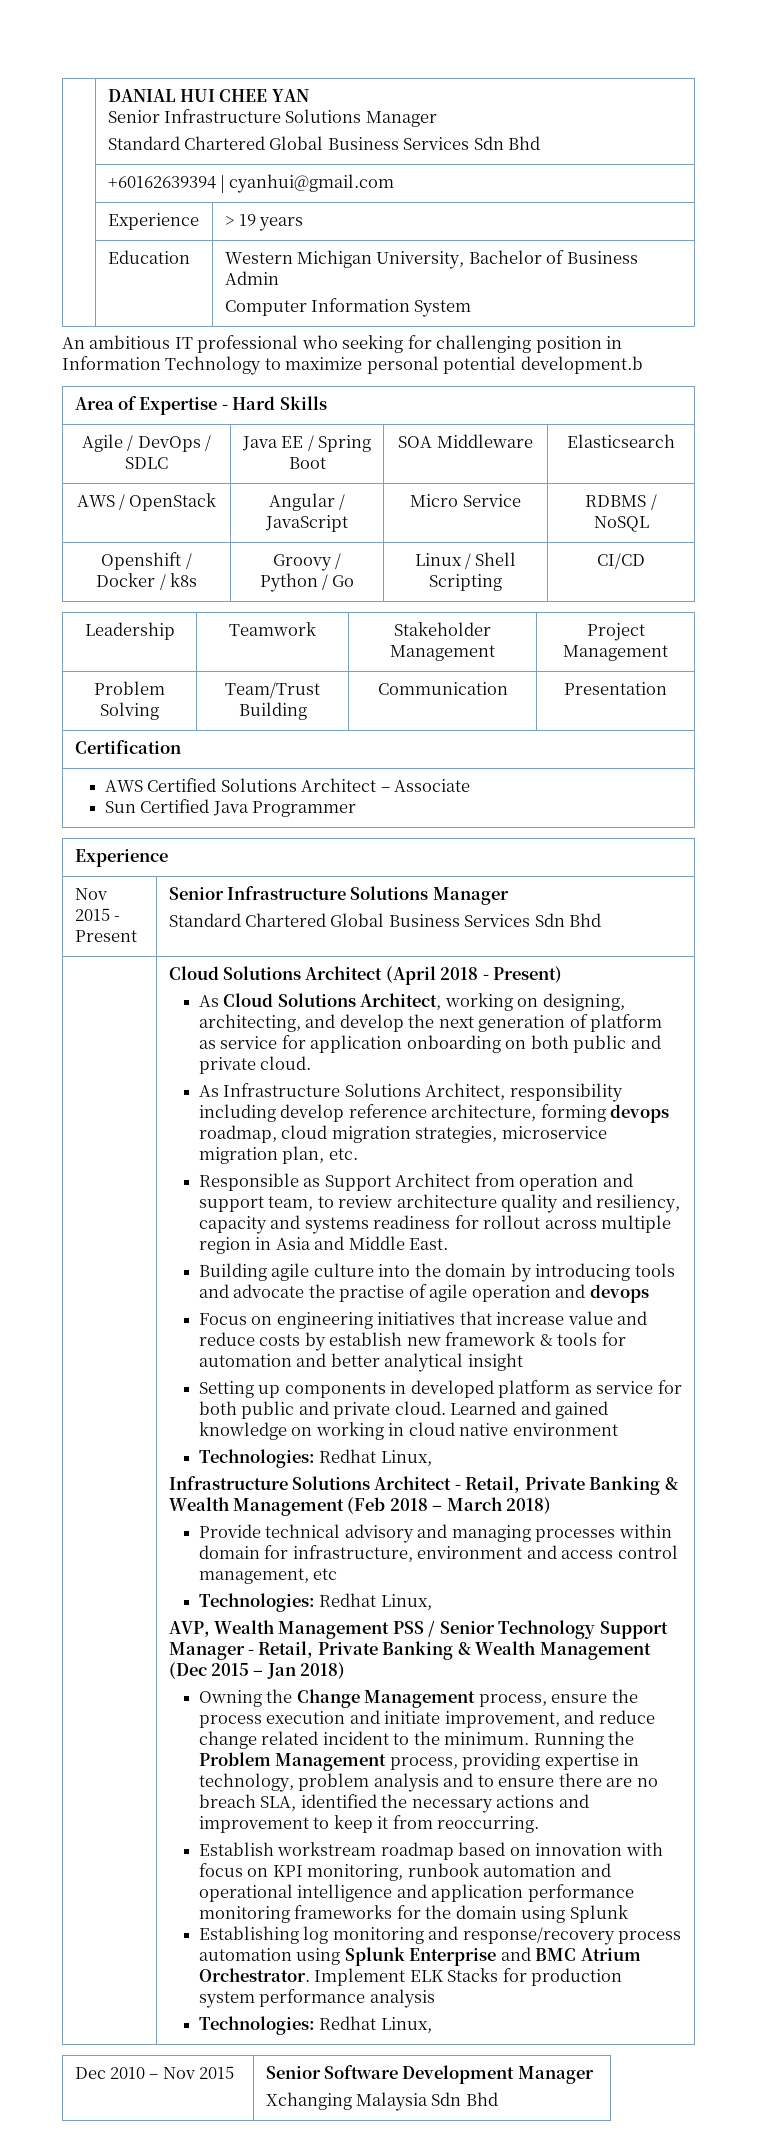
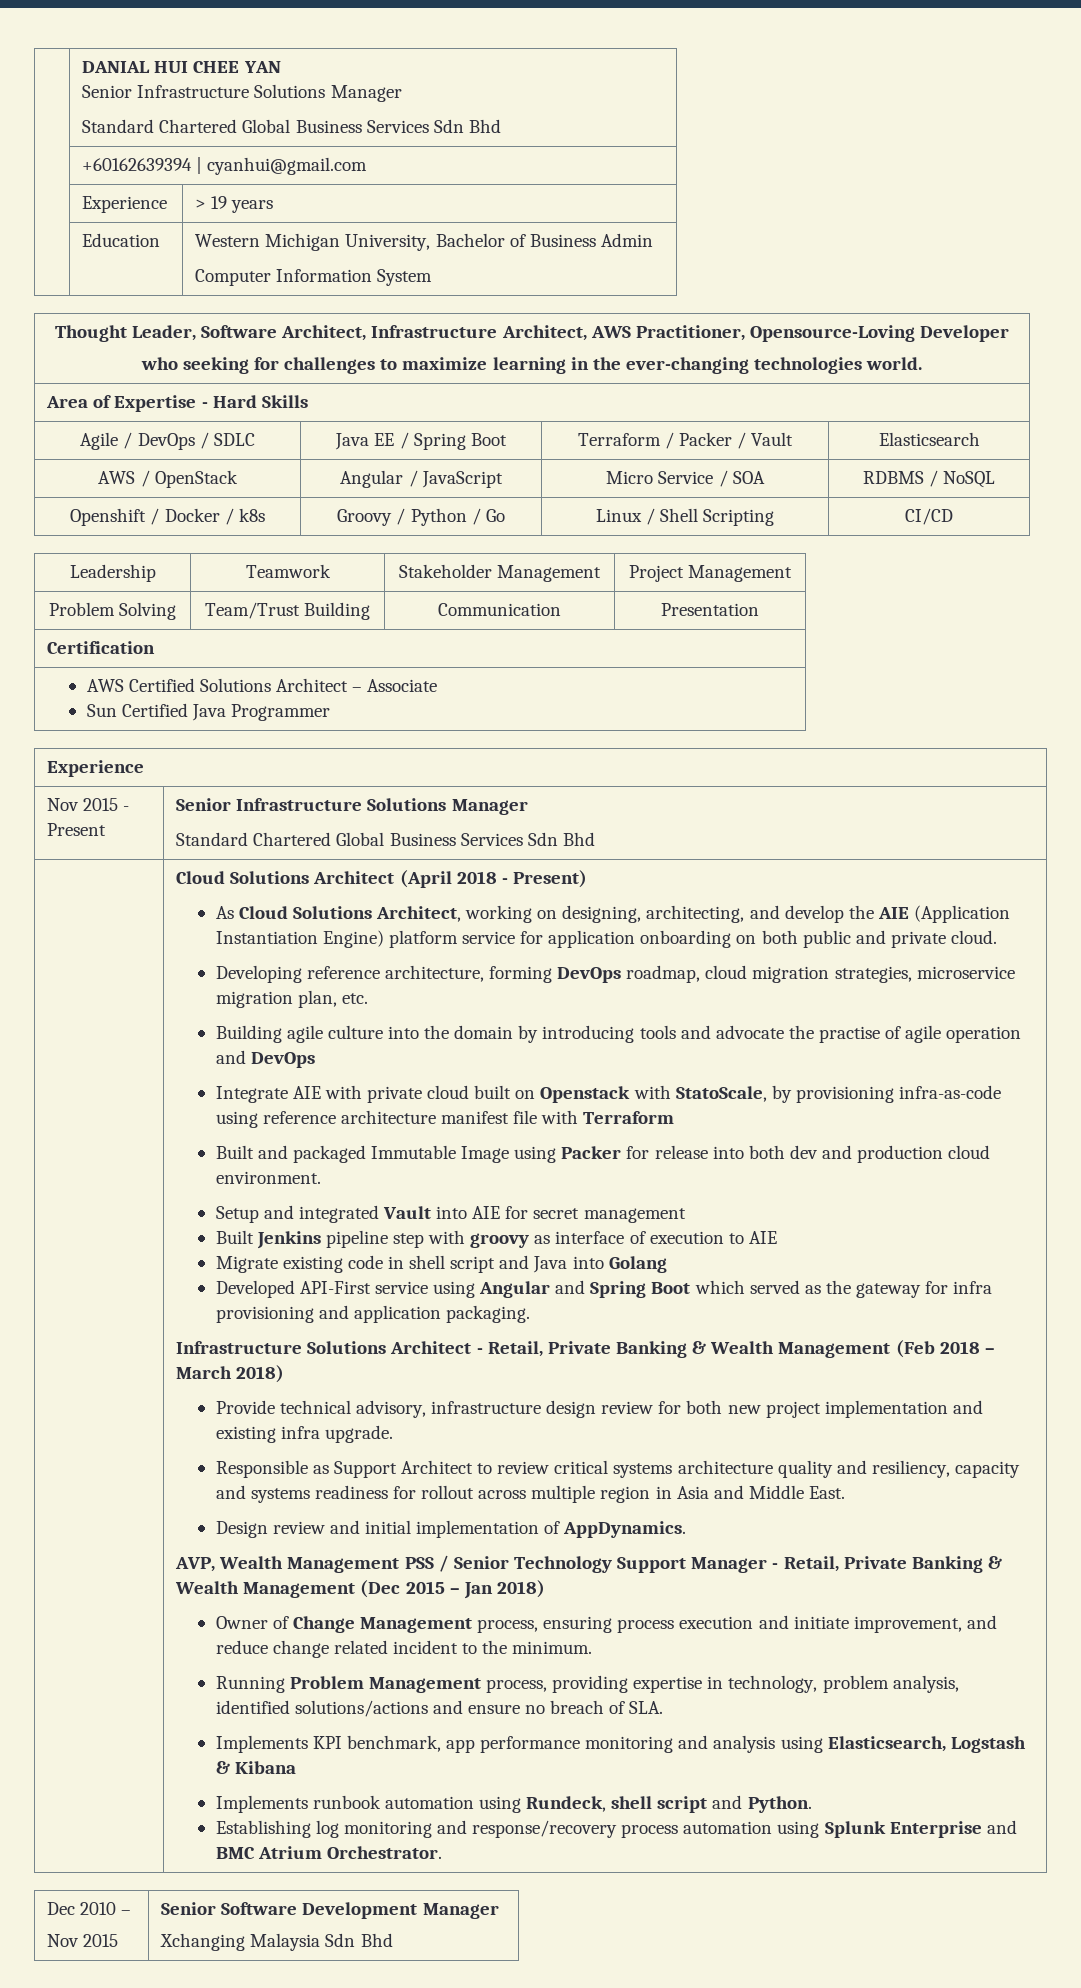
- An ambitious IT professional who seeking for challenging position in Information Technology to maximize personal potential development.b
+ Thought Leader, Software Architect, Infrastructure Architect, AWS Practitioner, Opensource-Loving Developer
+ who seeking for challenges to maximize learning in the ever-changing technologies world.
- Agile / DevOps / SDLC | Java EE / Spring Boot | SOA Middleware | Elasticsearch
+ Agile / DevOps / SDLC | Java EE / Spring Boot | Terraform / Packer / Vault | Elasticsearch
- AWS / OpenStack | Angular / JavaScript | Micro Service | RDBMS / NoSQL
+ AWS / OpenStack | Angular / JavaScript | Micro Service / SOA | RDBMS / NoSQL
- As Cloud Solutions Architect, working on designing, architecting, and develop the next generation of platform as service for application onboarding on both public and private cloud.
+ As Cloud Solutions Architect, working on designing, architecting, and develop the AIE (Application Instantiation Engine) platform service for application onboarding on both public and private cloud.
- As Infrastructure Solutions Architect, responsibility including develop reference architecture, forming devops roadmap, cloud migration strategies, microservice migration plan, etc.
+ Developing reference architecture, forming DevOps roadmap, cloud migration strategies, microservice migration plan, etc.
- Responsible as Support Architect from operation and support team, to review architecture quality and resiliency, capacity and systems readiness for rollout across multiple region in Asia and Middle East.
+ Building agile culture into the domain by introducing tools and advocate the practise of agile operation and DevOps
+ Integrate AIE with private cloud built on Openstack with StatoScale, by provisioning infra-as-code using reference architecture manifest file with Terraform
+ Built and packaged Immutable Image using Packer for release into both dev and production cloud environment.
+ Setup and integrated Vault into AIE for secret management
+ Built Jenkins pipeline step with groovy as interface of execution to AIE
+ Migrate existing code in shell script and Java into Golang
+ Developed API-First service using Angular and Spring Boot which served as the gateway for infra provisioning and application packaging.
+ Infrastructure Solutions Architect - Retail, Private Banking & Wealth Management (Feb 2018 – March 2018)
+ Provide technical advisory, infrastructure design review for both new project implementation and existing infra upgrade.
+ Responsible as Support Architect to review critical systems architecture quality and resiliency, capacity and systems readiness for rollout across multiple region in Asia and Middle East.
- Building agile culture into the domain by introducing tools and advocate the practise of agile operation and devops
- Focus on engineering initiatives that increase value and reduce costs by establish new framework & tools for automation and better analytical insight
- Setting up components in developed platform as service for both public and private cloud. Learned and gained knowledge on working in cloud native environment
- Technologies: Redhat Linux,
- Infrastructure Solutions Architect - Retail, Private Banking & Wealth Management (Feb 2018 – March 2018)
- Provide technical advisory and managing processes within domain for infrastructure, environment and access control management, etc
- Technologies: Redhat Linux,
+ Design review and initial implementation of AppDynamics.
- Owning the Change Management process, ensure the process execution and initiate improvement, and reduce change related incident to the minimum. Running the Problem Management process, providing expertise in technology, problem analysis and to ensure there are no breach SLA, identified the necessary actions and improvement to keep it from reoccurring.
- Establish workstream roadmap based on innovation with focus on KPI monitoring, runbook automation and operational intelligence and application performance monitoring frameworks for the domain using Splunk
+ Owner of Change Management process, ensuring process execution and initiate improvement, and reduce change related incident to the minimum.
+ Running Problem Management process, providing expertise in technology, problem analysis, identified solutions/actions and ensure no breach of SLA.
+ Implements KPI benchmark, app performance monitoring and analysis using Elasticsearch, Logstash & Kibana
+ Implements runbook automation using Rundeck, shell script and Python.
- Implement ELK Stacks for production system performance analysis
- Technologies: Redhat Linux,
- Dec 2010 – Nov 2015 | Senior Software Development Manager
+ Dec 2010 –
+ Nov 2015 | Senior Software Development Manager

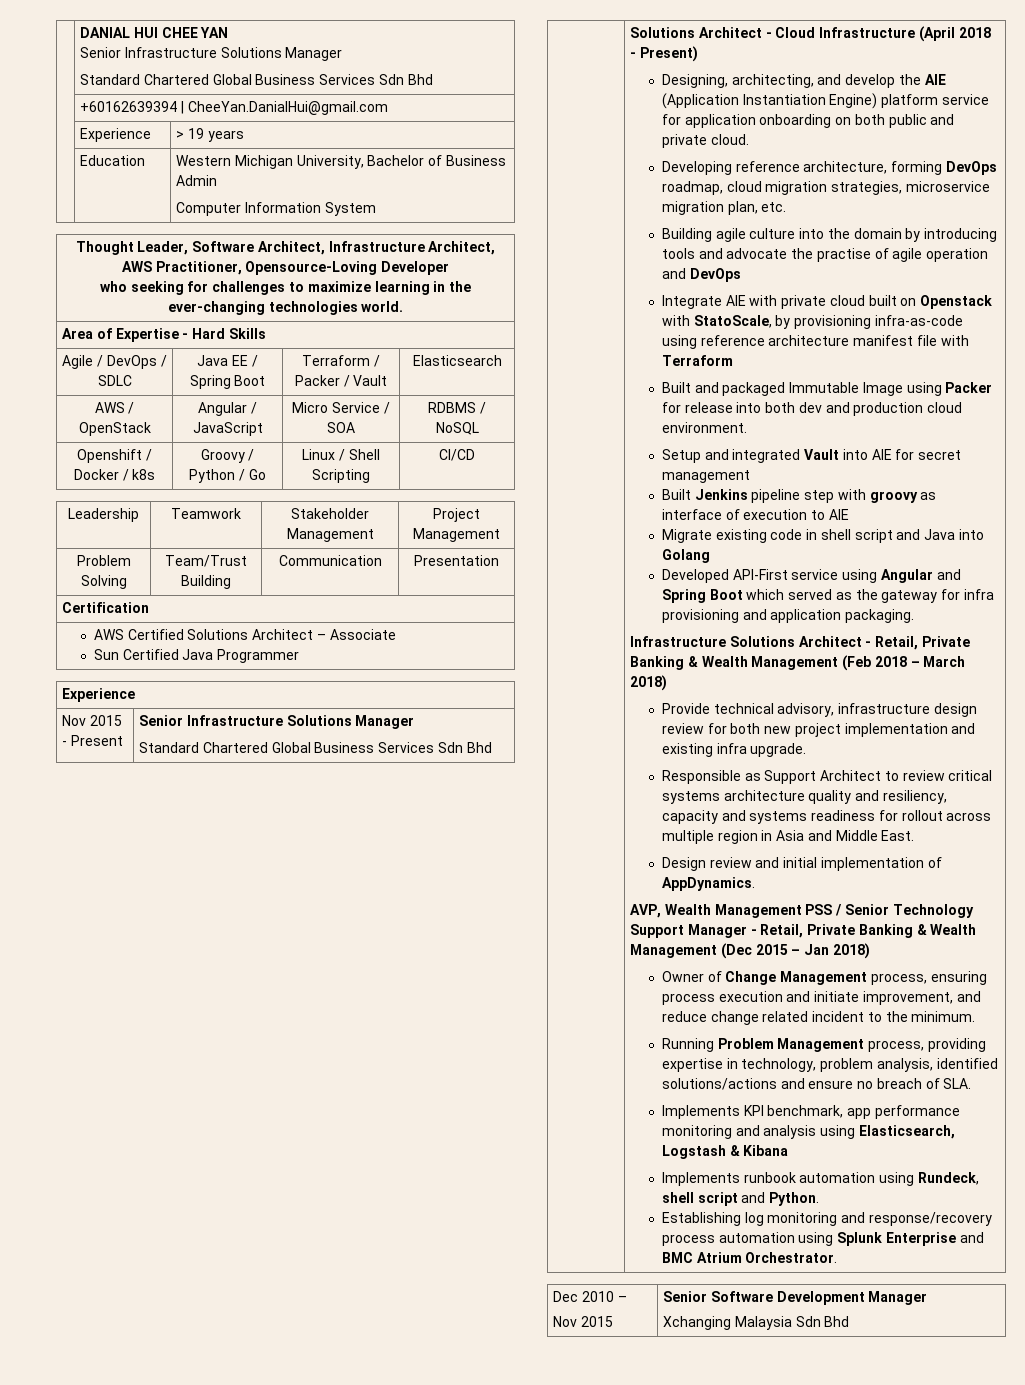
- | +60162639394 | cyanhui@gmail.com
+ | +60162639394 | CheeYan.DanialHui@gmail.com
- Cloud Solutions Architect (April 2018 - Present)
+ Solutions Architect - Cloud Infrastructure (April 2018 - Present)
- As Cloud Solutions Architect, working on designing, architecting, and develop the AIE (Application Instantiation Engine) platform service for application onboarding on both public and private cloud.
+ Designing, architecting, and develop the AIE (Application Instantiation Engine) platform service for application onboarding on both public and private cloud.

